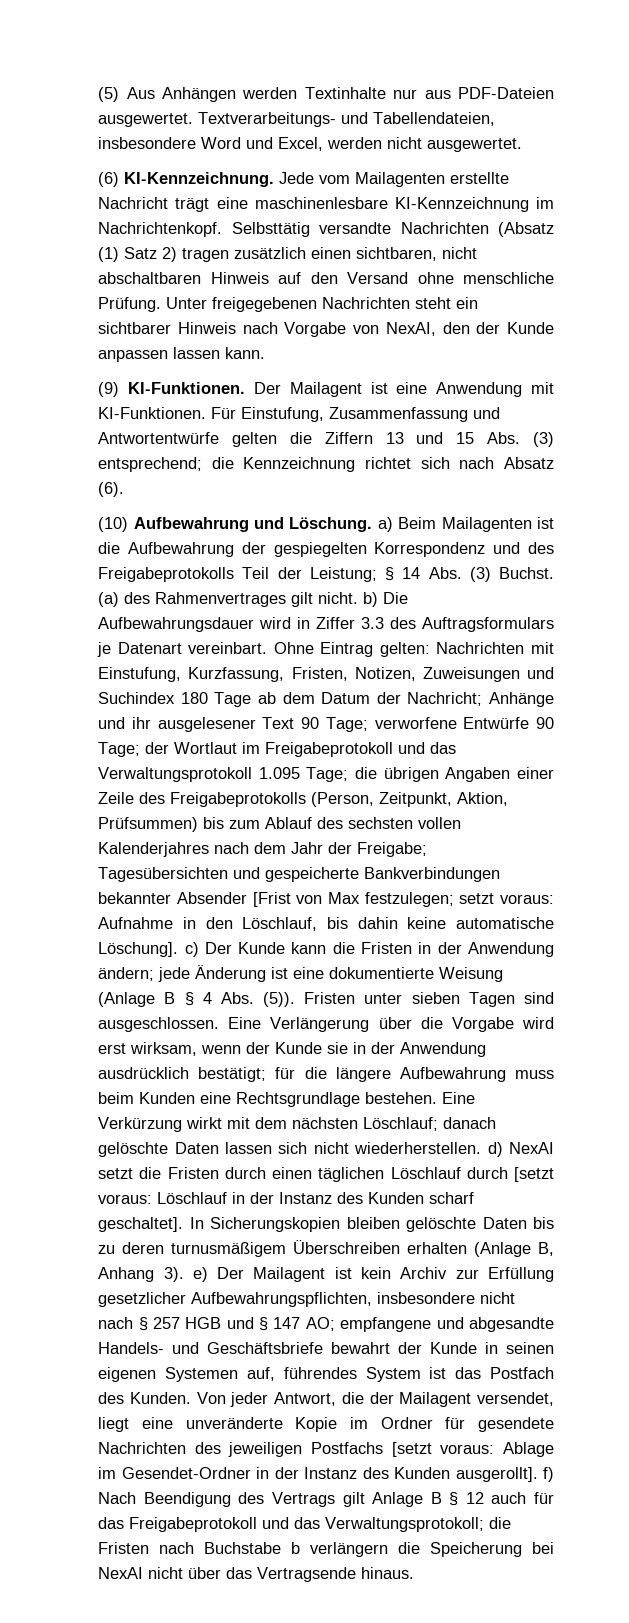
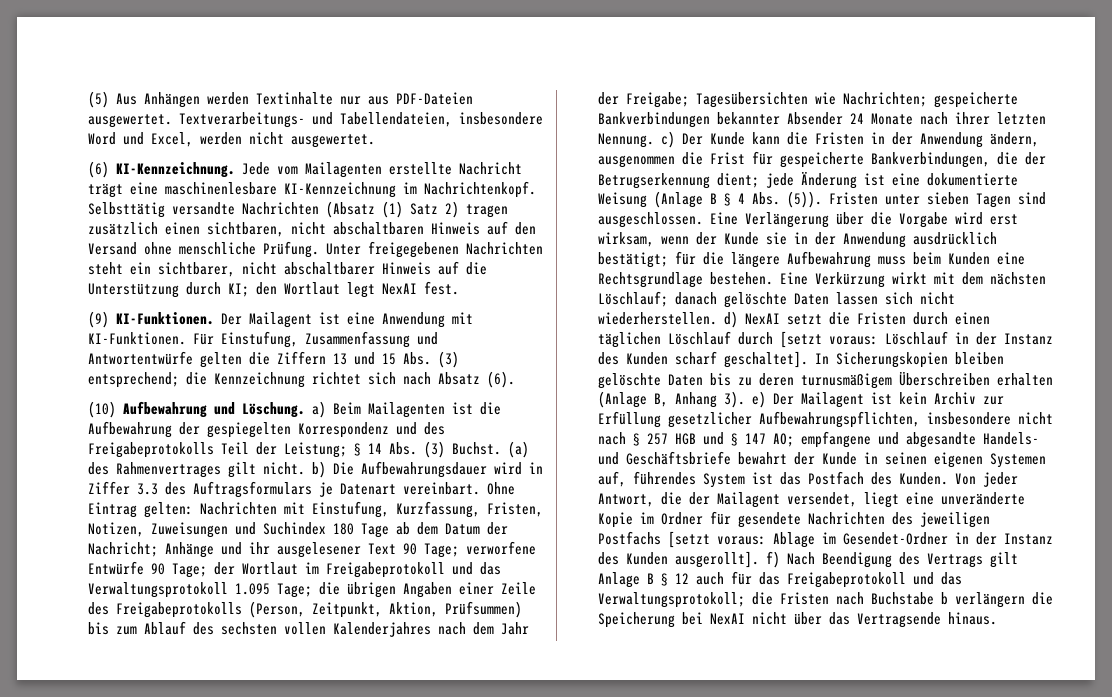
- Unter freigegebenen Nachrichten steht ein sichtbarer Hinweis nach Vorgabe von NexAI, den der Kunde anpassen lassen kann.
+ Unter freigegebenen Nachrichten steht ein sichtbarer, nicht abschaltbarer Hinweis auf die Unterstützung durch KI; den Wortlaut legt NexAI fest.
- Tagesübersichten und gespeicherte Bankverbindungen bekannter Absender [Frist von Max festzulegen; setzt voraus: Aufnahme in den Löschlauf, bis dahin keine automatische Löschung]. c) Der Kunde kann die Fristen in der Anwendung ändern;
+ Tagesübersichten wie Nachrichten; gespeicherte Bankverbindungen bekannter Absender 24 Monate nach ihrer letzten Nennung. c) Der Kunde kann die Fristen in der Anwendung ändern, ausgenommen die Frist für gespeicherte Bankverbindungen, die der Betrugserkennung dient;

